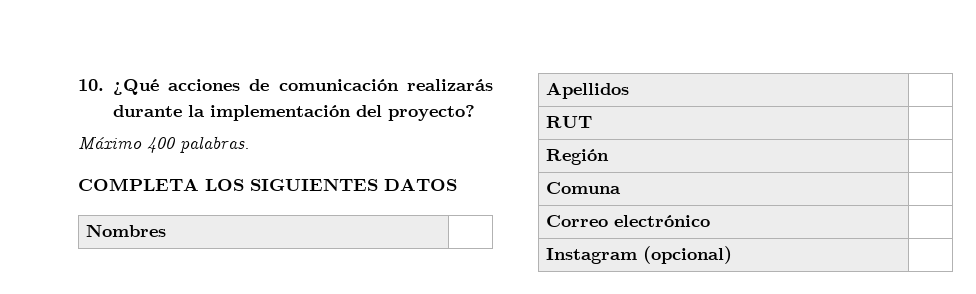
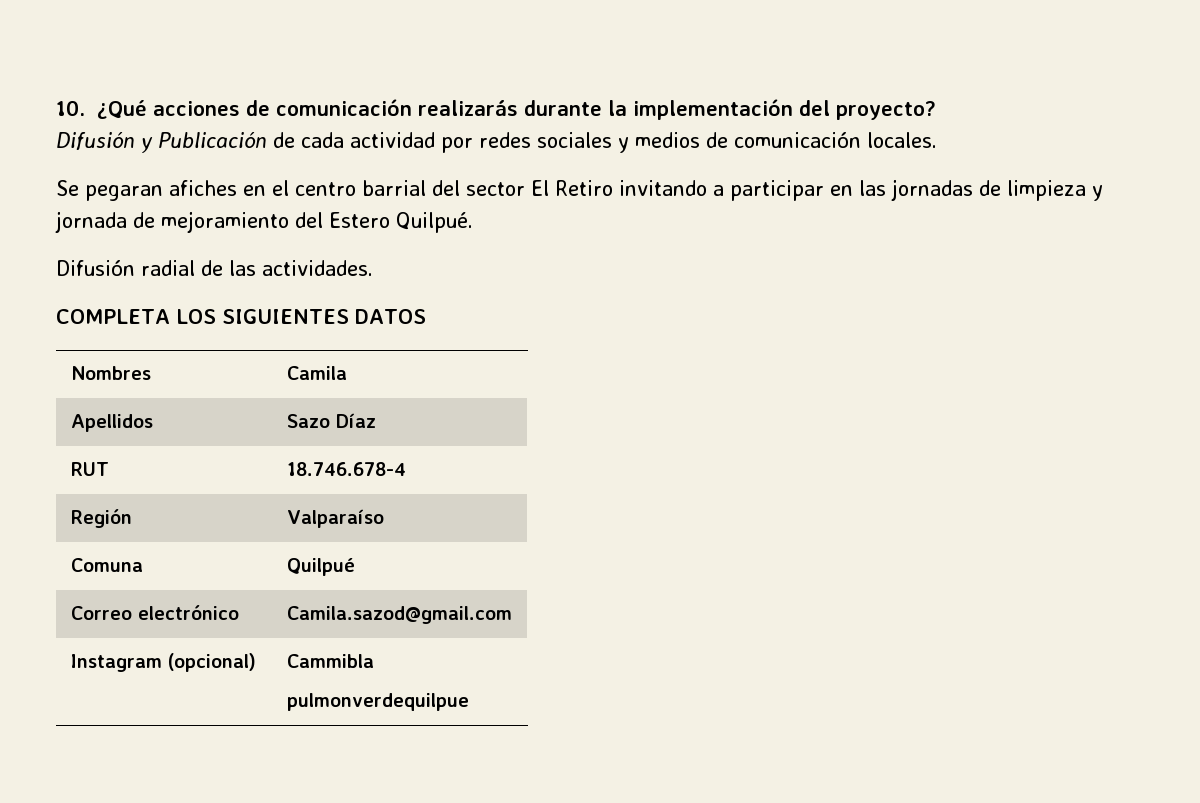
- Máximo 400 palabras.
+ Difusión y Publicación de cada actividad por redes sociales y medios de comunicación locales.
+ Se pegaran afiches en el centro barrial del sector El Retiro invitando a participar en las jornadas de limpieza y jornada de mejoramiento del Estero Quilpué.
+ Difusión radial de las actividades.
- Nombres |
+ Nombres | Camila
- Apellidos |
+ Apellidos | Sazo Díaz
- RUT |
+ RUT | 18.746.678-4
- Región |
+ Región | Valparaíso
- Comuna |
+ Comuna | Quilpué
- Correo electrónico |
+ Correo electrónico | Camila.sazod@gmail.com
- Instagram (opcional) |
+ Instagram (opcional) | Cammibla
+ pulmonverdequilpue

